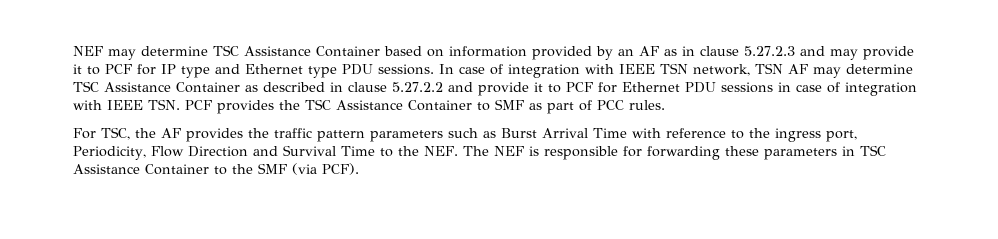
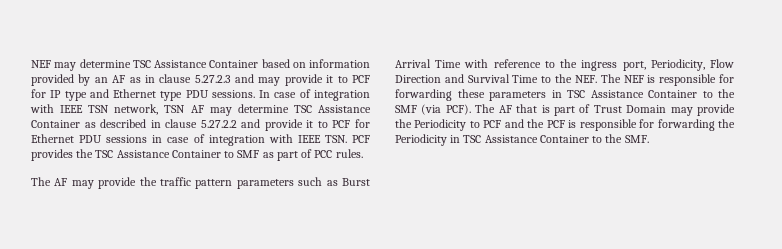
- For TSC, the AF provides the traffic pattern parameters such as Burst Arrival Time with reference to the ingress port, Periodicity, Flow Direction and Survival Time to the NEF. The NEF is responsible for forwarding these parameters in TSC Assistance Container to the SMF (via PCF).
+ The AF may provide the traffic pattern parameters such as Burst Arrival Time with reference to the ingress port, Periodicity, Flow Direction and Survival Time to the NEF. The NEF is responsible for forwarding these parameters in TSC Assistance Container to the SMF (via PCF).
+ The AF that is part of Trust Domain may provide the Periodicity to PCF and the PCF is responsible for forwarding the Periodicity in TSC Assistance Container to the SMF.

